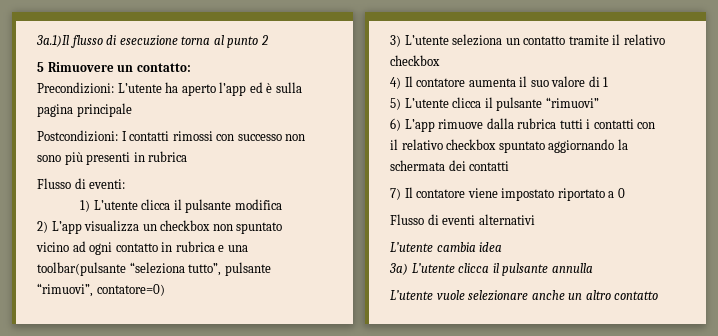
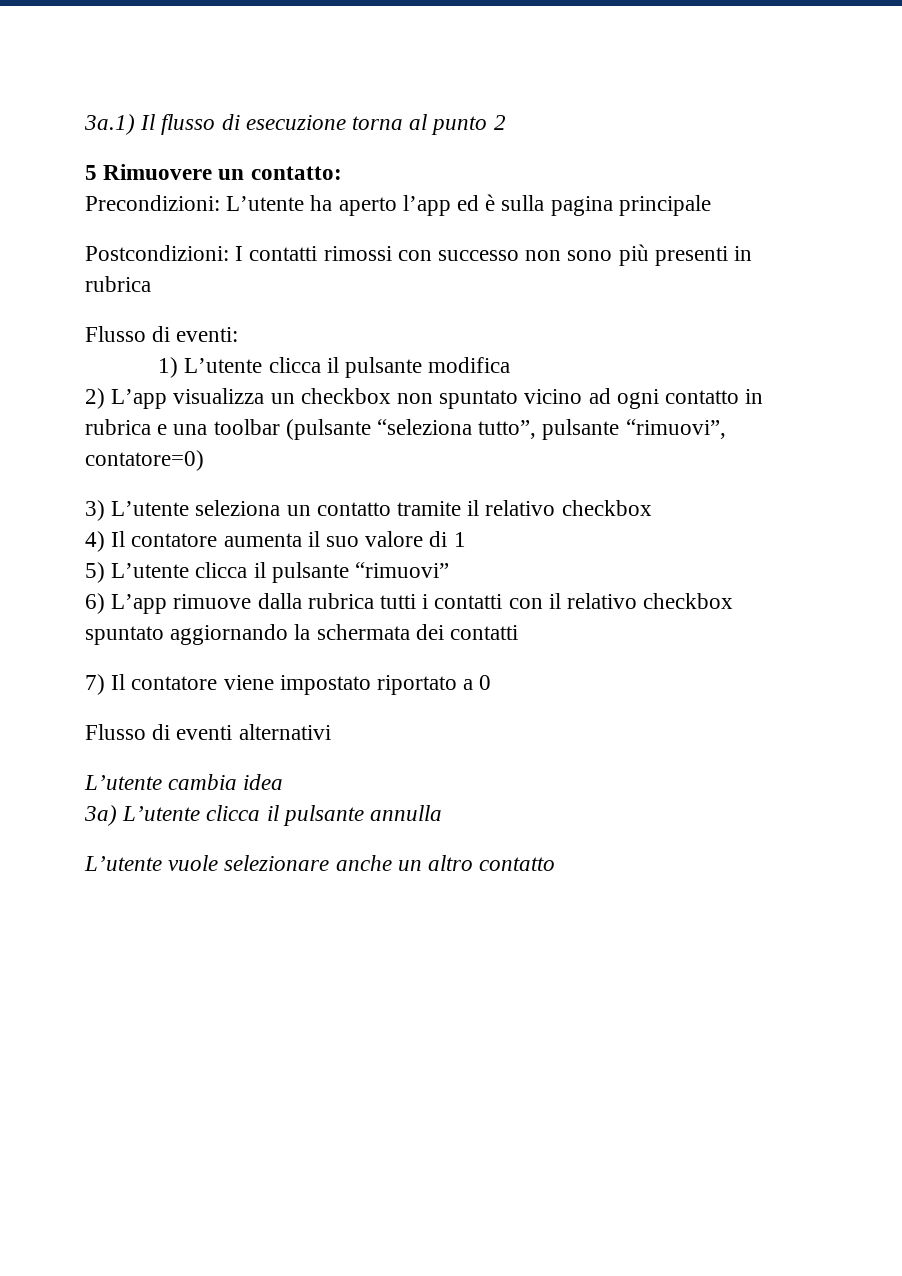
- 3a.1)Il flusso di esecuzione torna al punto 2
+ 3a.1) Il flusso di esecuzione torna al punto 2
- 2) L’app visualizza un checkbox non spuntato vicino ad ogni contatto in rubrica e una toolbar(pulsante “seleziona tutto”, pulsante “rimuovi”, contatore=0)
+ 2) L’app visualizza un checkbox non spuntato vicino ad ogni contatto in rubrica e una toolbar (pulsante “seleziona tutto”, pulsante “rimuovi”, contatore=0)

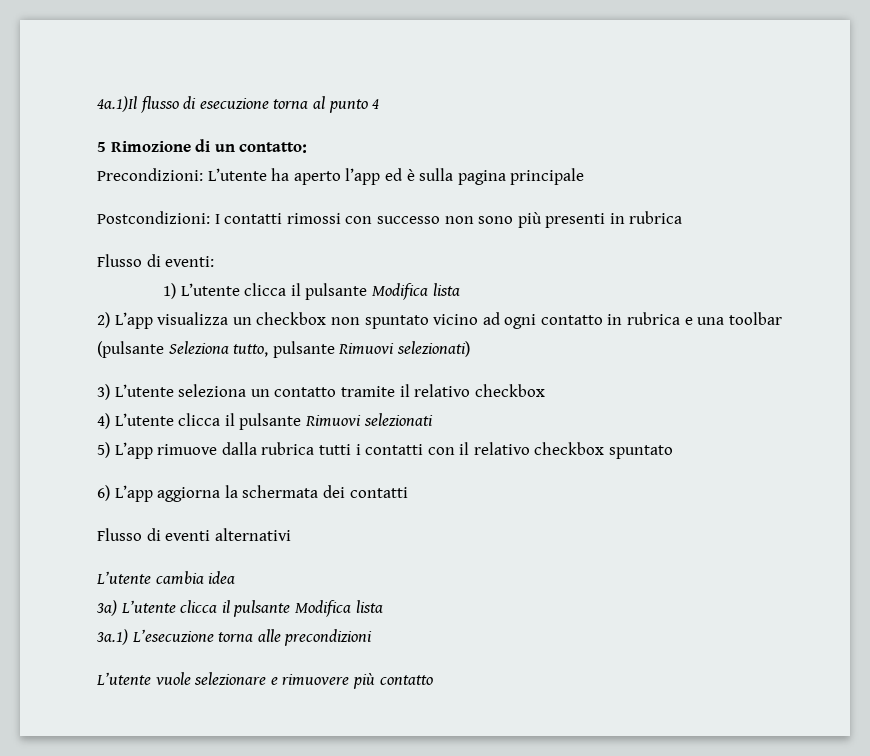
- 3a.1) Il flusso di esecuzione torna al punto 2
+ 4a.1)Il flusso di esecuzione torna al punto 4
- 5 Rimuovere un contatto:
+ 5 Rimozione di un contatto:
- 1) L’utente clicca il pulsante modifica
+ 1) L’utente clicca il pulsante Modifica lista
- 2) L’app visualizza un checkbox non spuntato vicino ad ogni contatto in rubrica e una toolbar (pulsante “seleziona tutto”, pulsante “rimuovi”, contatore=0)
+ 2) L’app visualizza un checkbox non spuntato vicino ad ogni contatto in rubrica e una toolbar (pulsante Seleziona tutto, pulsante Rimuovi selezionati)
- 4) Il contatore aumenta il suo valore di 1
- 5) L’utente clicca il pulsante “rimuovi”
- 6) L’app rimuove dalla rubrica tutti i contatti con il relativo checkbox spuntato aggiornando la schermata dei contatti
+ 4) L’utente clicca il pulsante Rimuovi selezionati
+ 5) L’app rimuove dalla rubrica tutti i contatti con il relativo checkbox spuntato
+ 6) L’app aggiorna la schermata dei contatti
- 7) Il contatore viene impostato riportato a 0
- 3a) L’utente clicca il pulsante annulla
+ 3a) L’utente clicca il pulsante Modifica lista
+ 3a.1) L’esecuzione torna alle precondizioni
- L’utente vuole selezionare anche un altro contatto
+ L’utente vuole selezionare e rimuovere più contatto

